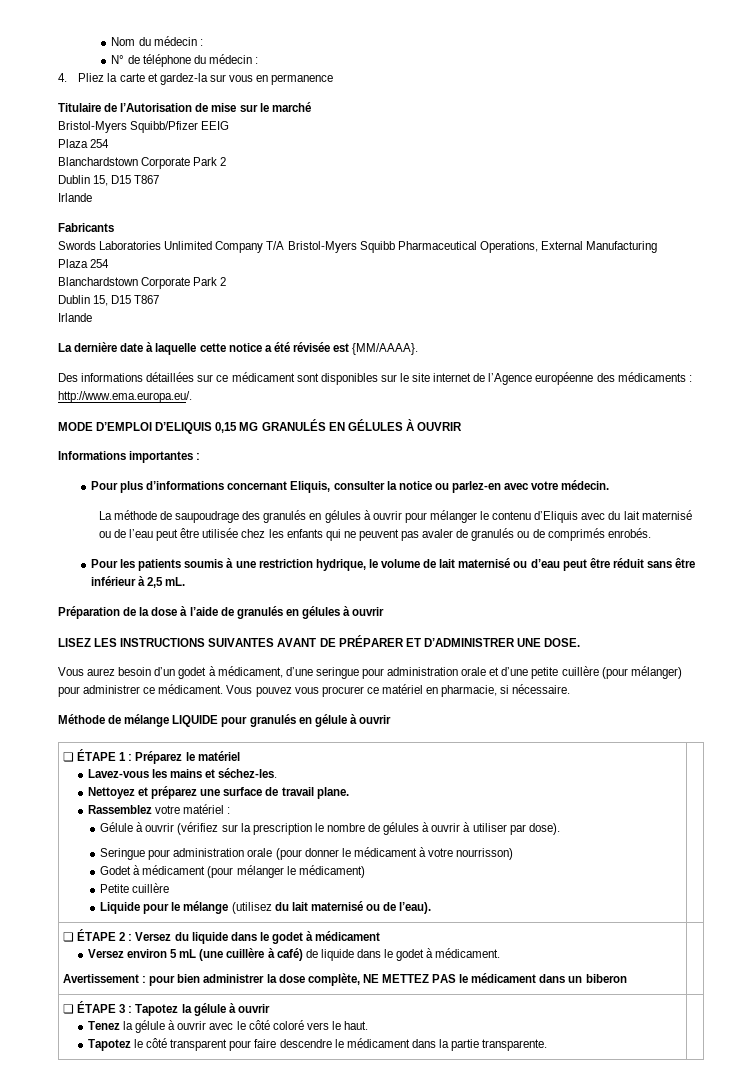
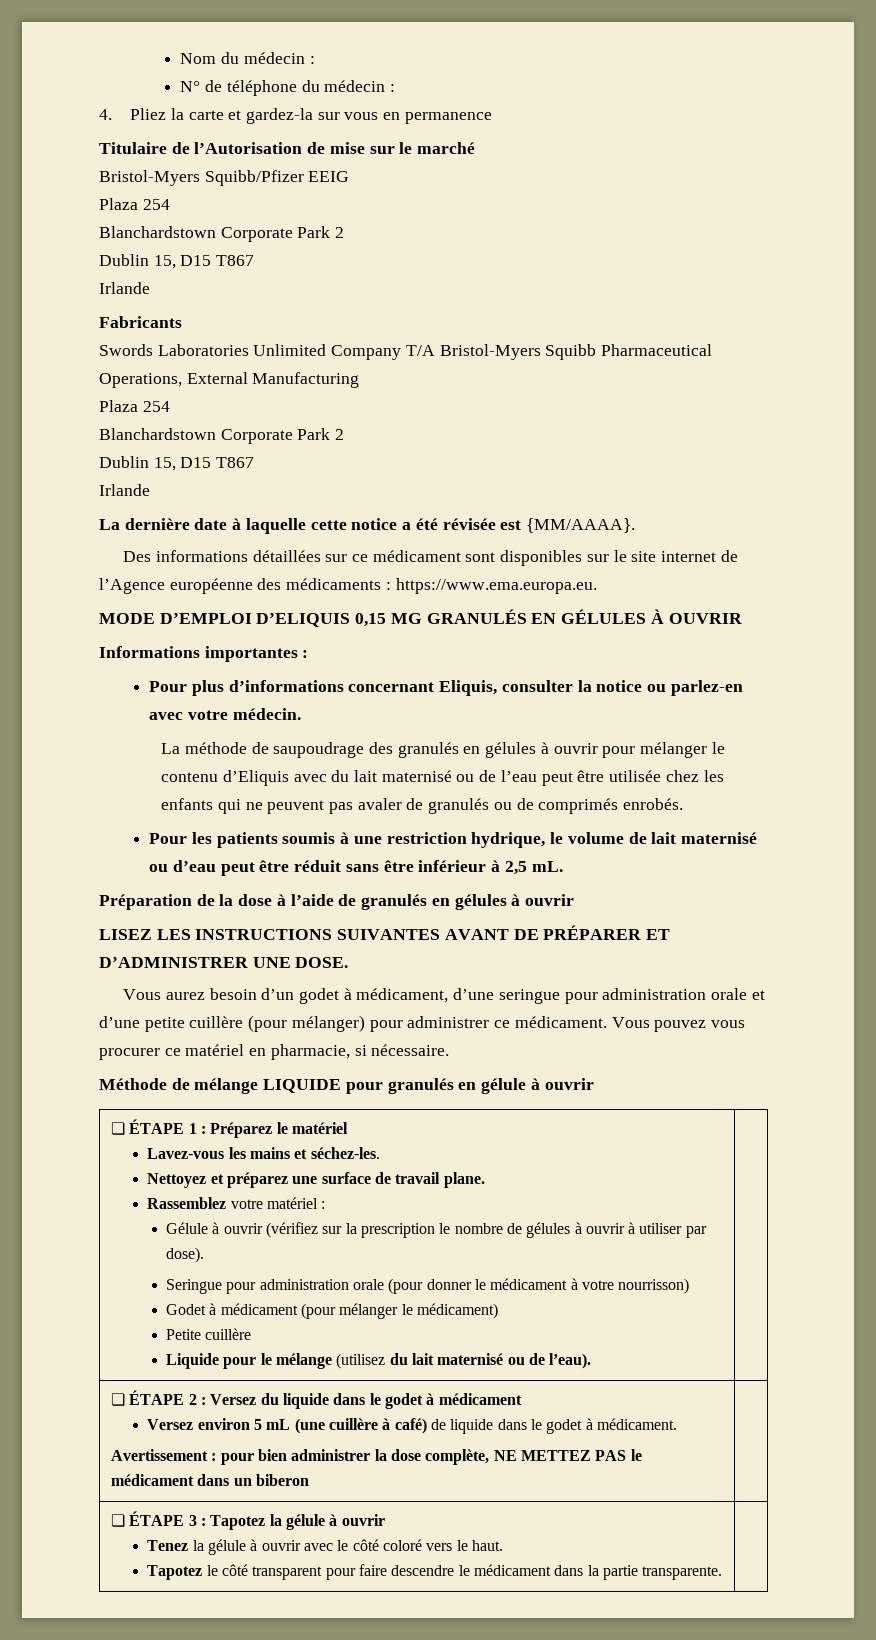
- Des informations détaillées sur ce médicament sont disponibles sur le site internet de l’Agence européenne des médicaments : http://www.ema.europa.eu/.
+ Des informations détaillées sur ce médicament sont disponibles sur le site internet de l’Agence européenne des médicaments : https://www.ema.europa.eu.

